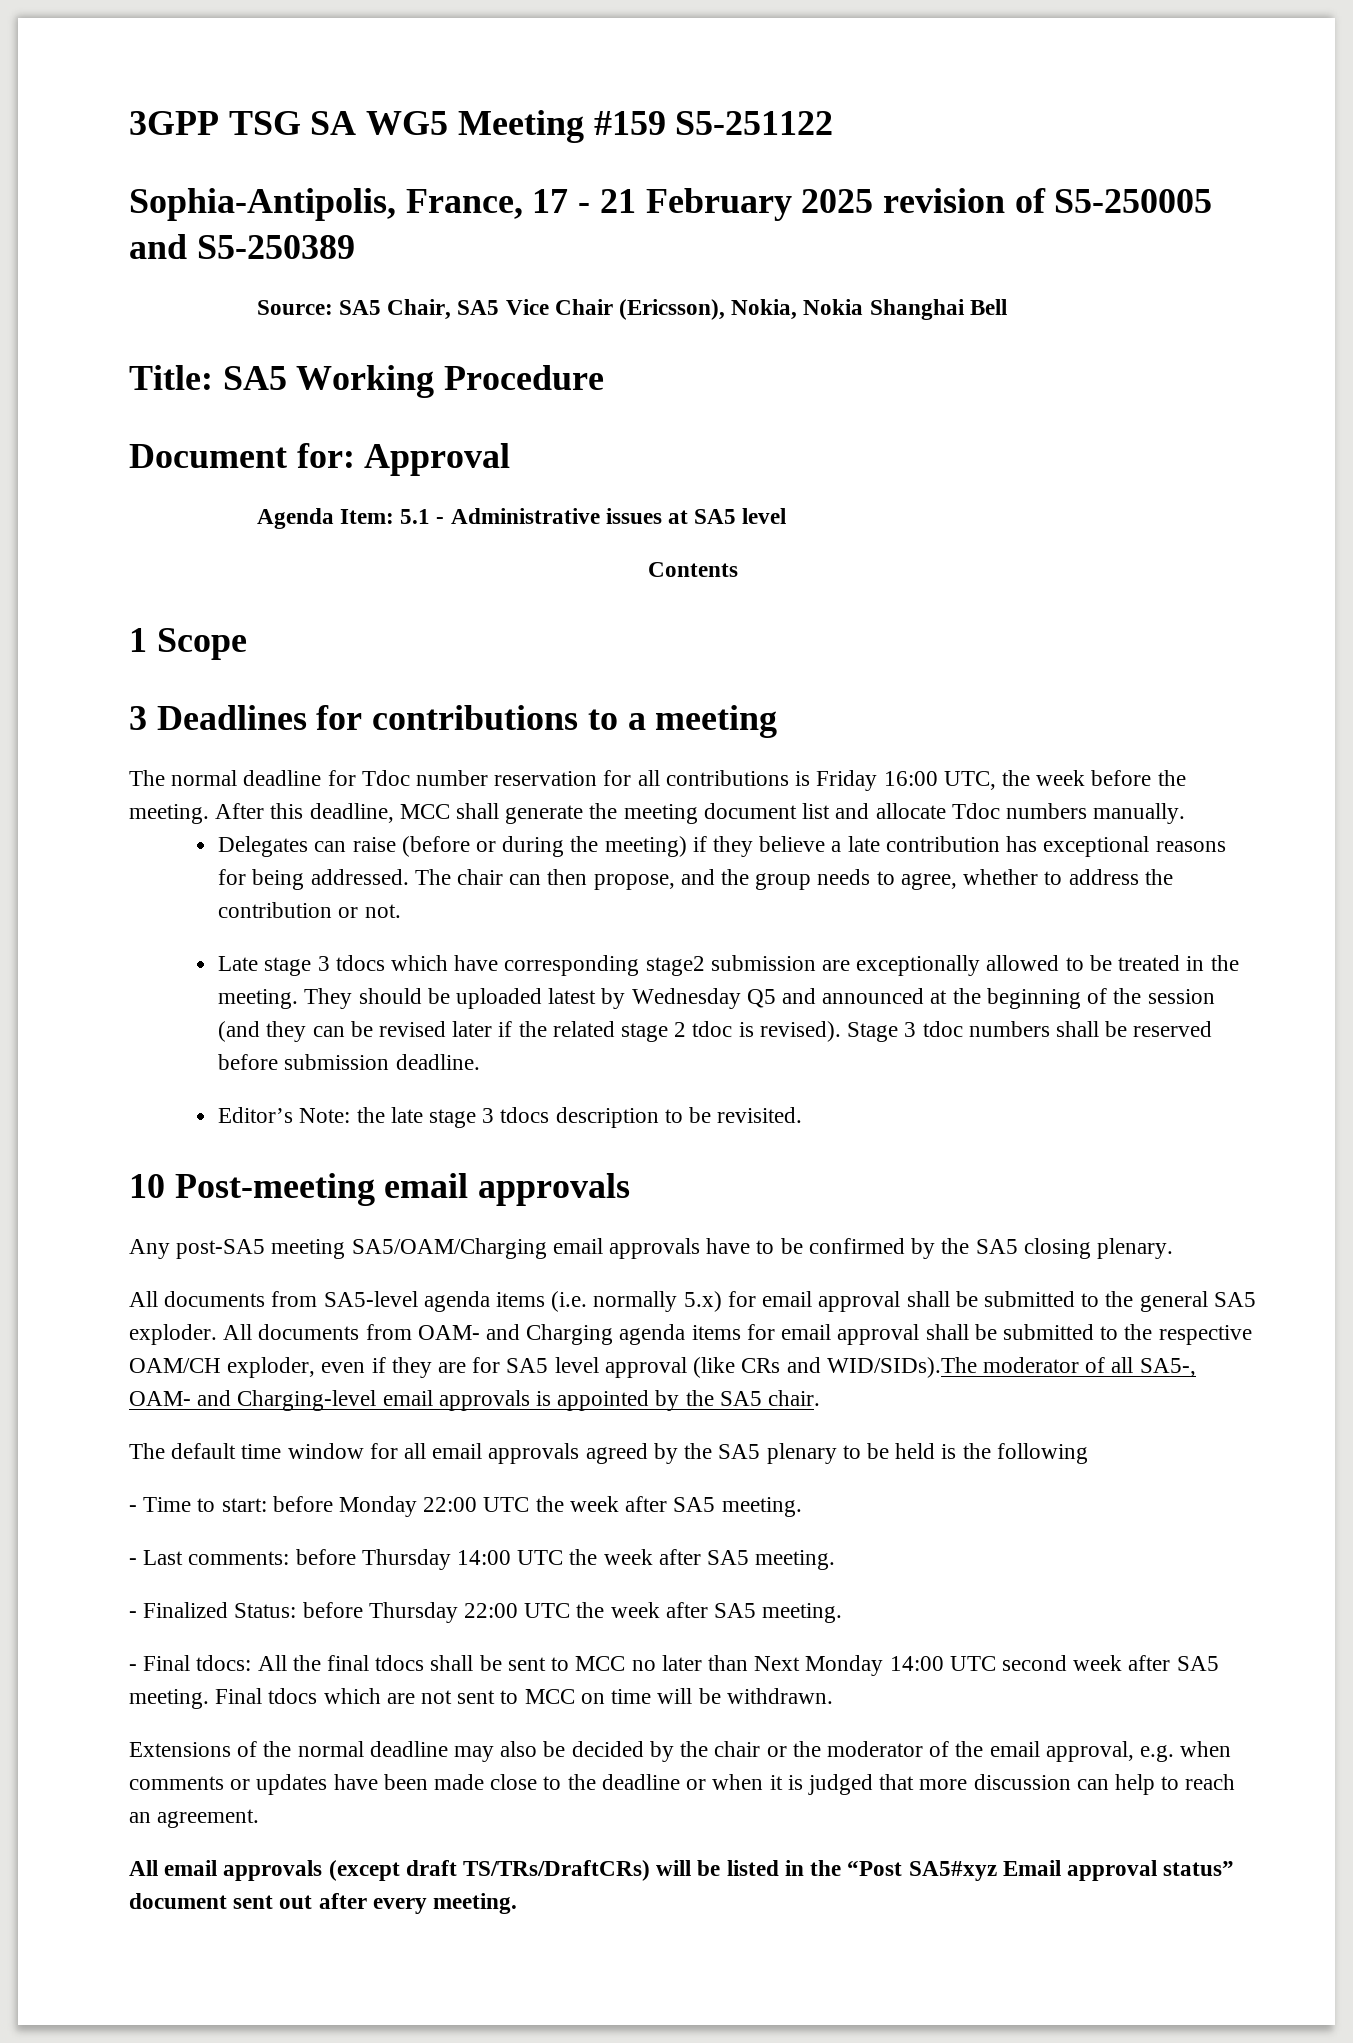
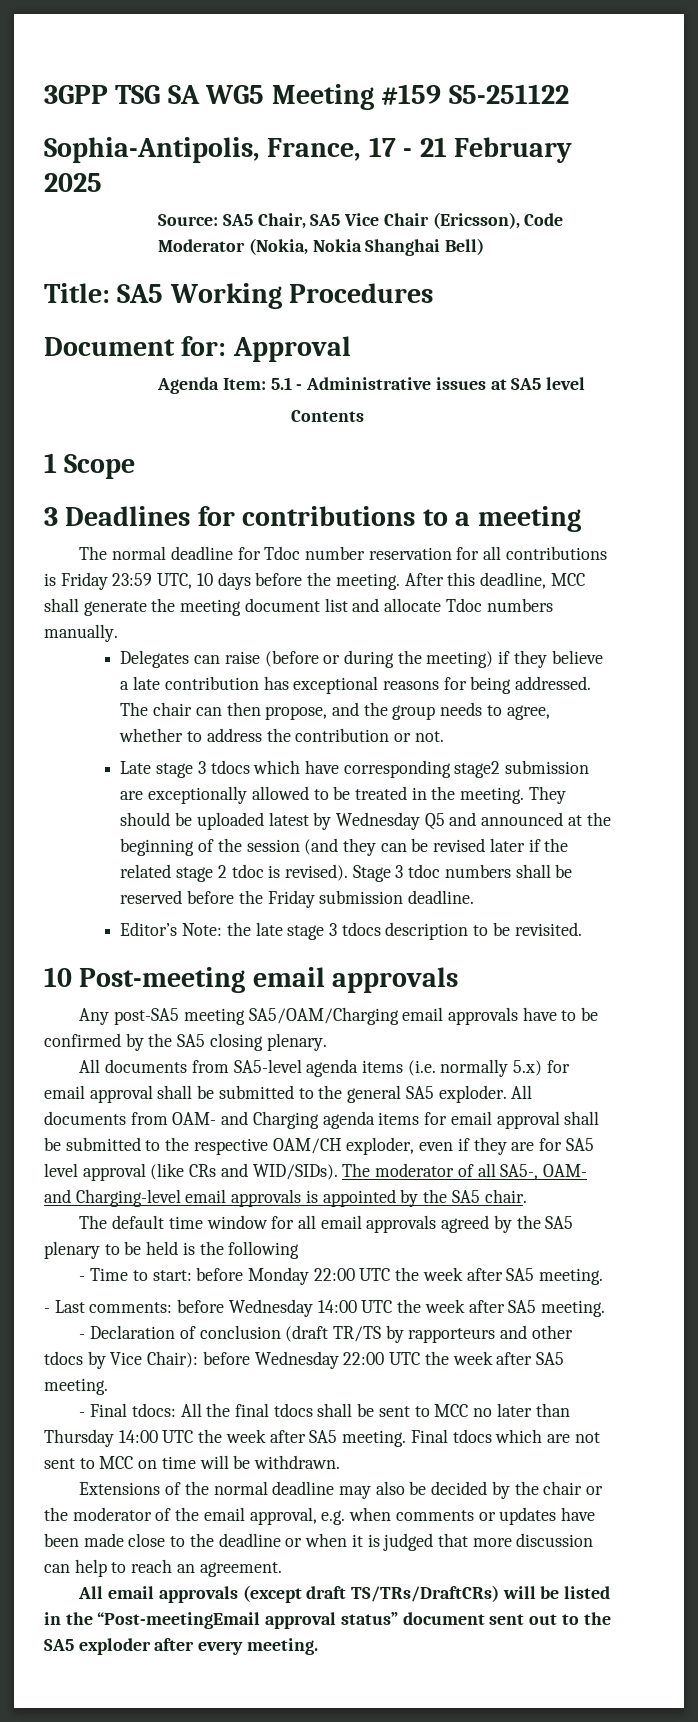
- Sophia-Antipolis, France, 17 - 21 February 2025 revision of S5-250005 and S5-250389
+ Sophia-Antipolis, France, 17 - 21 February 2025
- Source: SA5 Chair, SA5 Vice Chair (Ericsson), Nokia, Nokia Shanghai Bell
+ Source: SA5 Chair, SA5 Vice Chair (Ericsson), Code Moderator (Nokia, Nokia Shanghai Bell)
- Title: SA5 Working Procedure
+ Title: SA5 Working Procedures
- The normal deadline for Tdoc number reservation for all contributions is Friday 16:00 UTC, the week before the meeting.
+ The normal deadline for Tdoc number reservation for all contributions is Friday 23:59 UTC, 10 days before the meeting.
- Stage 3 tdoc numbers shall be reserved before submission deadline.
+ Stage 3 tdoc numbers shall be reserved before the Friday submission deadline.
- All documents from OAM- and Charging agenda items for email approval shall be submitted to the respective OAM/CH exploder, even if they are for SA5 level approval (like CRs and WID/SIDs).The moderator of all SA5-, OAM- and Charging-level email approvals is appointed by the SA5 chair.
+ All documents from OAM- and Charging agenda items for email approval shall be submitted to the respective OAM/CH exploder, even if they are for SA5 level approval (like CRs and WID/SIDs). The moderator of all SA5-, OAM- and Charging-level email approvals is appointed by the SA5 chair.
- - Last comments: before Thursday 14:00 UTC the week after SA5 meeting.
+ - Last comments: before Wednesday 14:00 UTC the week after SA5 meeting.
- - Finalized Status: before Thursday 22:00 UTC the week after SA5 meeting.
+ - Declaration of conclusion (draft TR/TS by rapporteurs and other tdocs by Vice Chair): before Wednesday 22:00 UTC the week after SA5 meeting.
- - Final tdocs: All the final tdocs shall be sent to MCC no later than Next Monday 14:00 UTC second week after SA5 meeting.
+ - Final tdocs: All the final tdocs shall be sent to MCC no later than Thursday 14:00 UTC the week after SA5 meeting.
- All email approvals (except draft TS/TRs/DraftCRs) will be listed in the “Post SA5#xyz Email approval status” document sent out after every meeting.
+ All email approvals (except draft TS/TRs/DraftCRs) will be listed in the “Post-meetingEmail approval status” document sent out to the SA5 exploder after every meeting.

